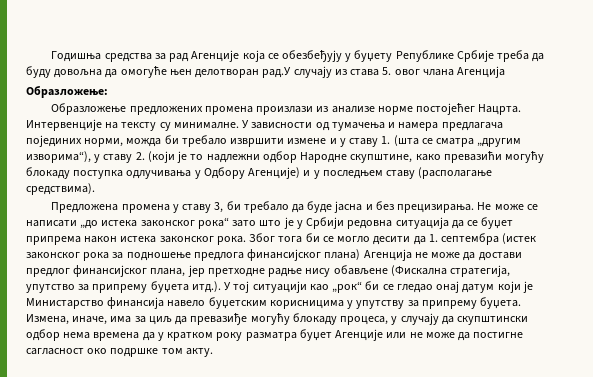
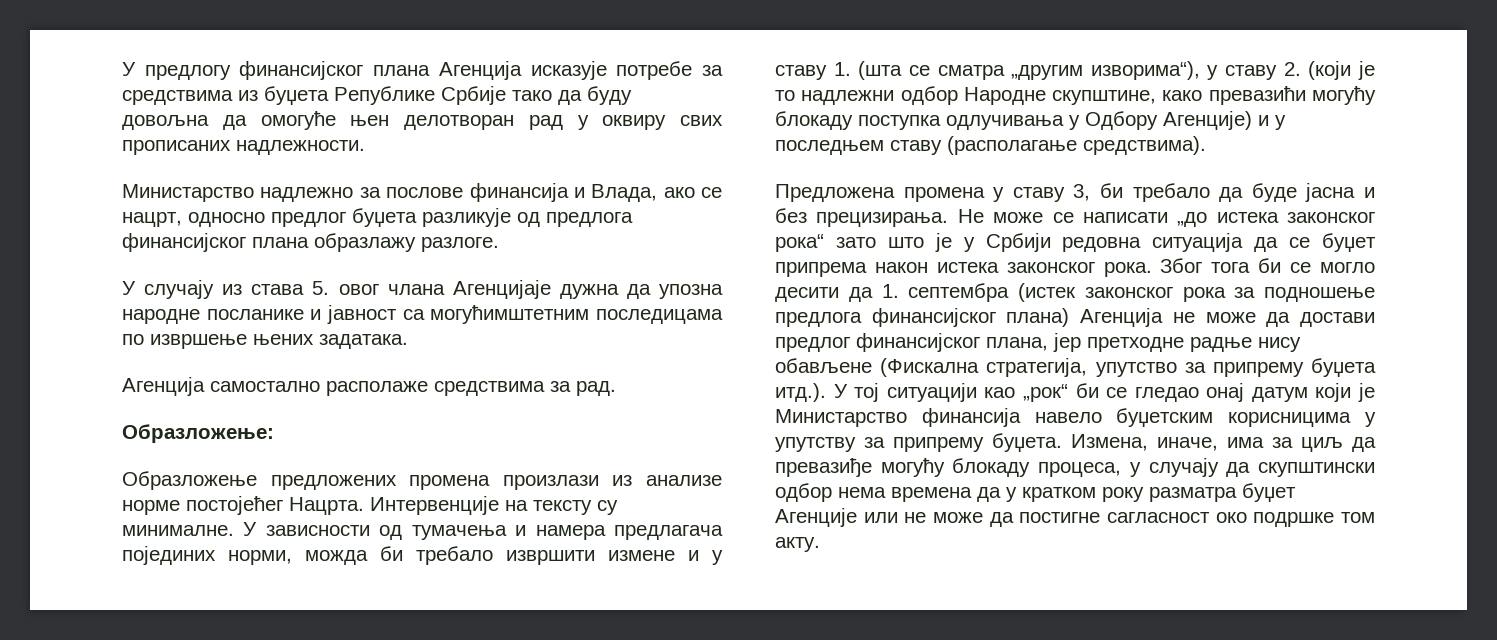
- Годишња средства за рад Агенције која се обезбеђују у буџету Републике Србије треба да буду довољна да омогуће њен делотворан рад.У случају из става 5. овог члана Агенција
+ У предлогу финансијског плана Агенција исказује потребе за средствима из буџета Републике Србије тако да буду довољна да омогуће њен делотворан рад у оквиру свих прописаних надлежности.
+ Министарство надлежно за послове финансија и Влада, ако се нацрт, односно предлог буџета разликује од предлога финансијског плана образлажу разлоге.
+ У случају из става 5. овог члана Агенцијаје дужна да упозна народне посланике и јавност са могућимштетним последицама по извршење њених задатака.
+ Агенција самостално располаже средствима за рад.

